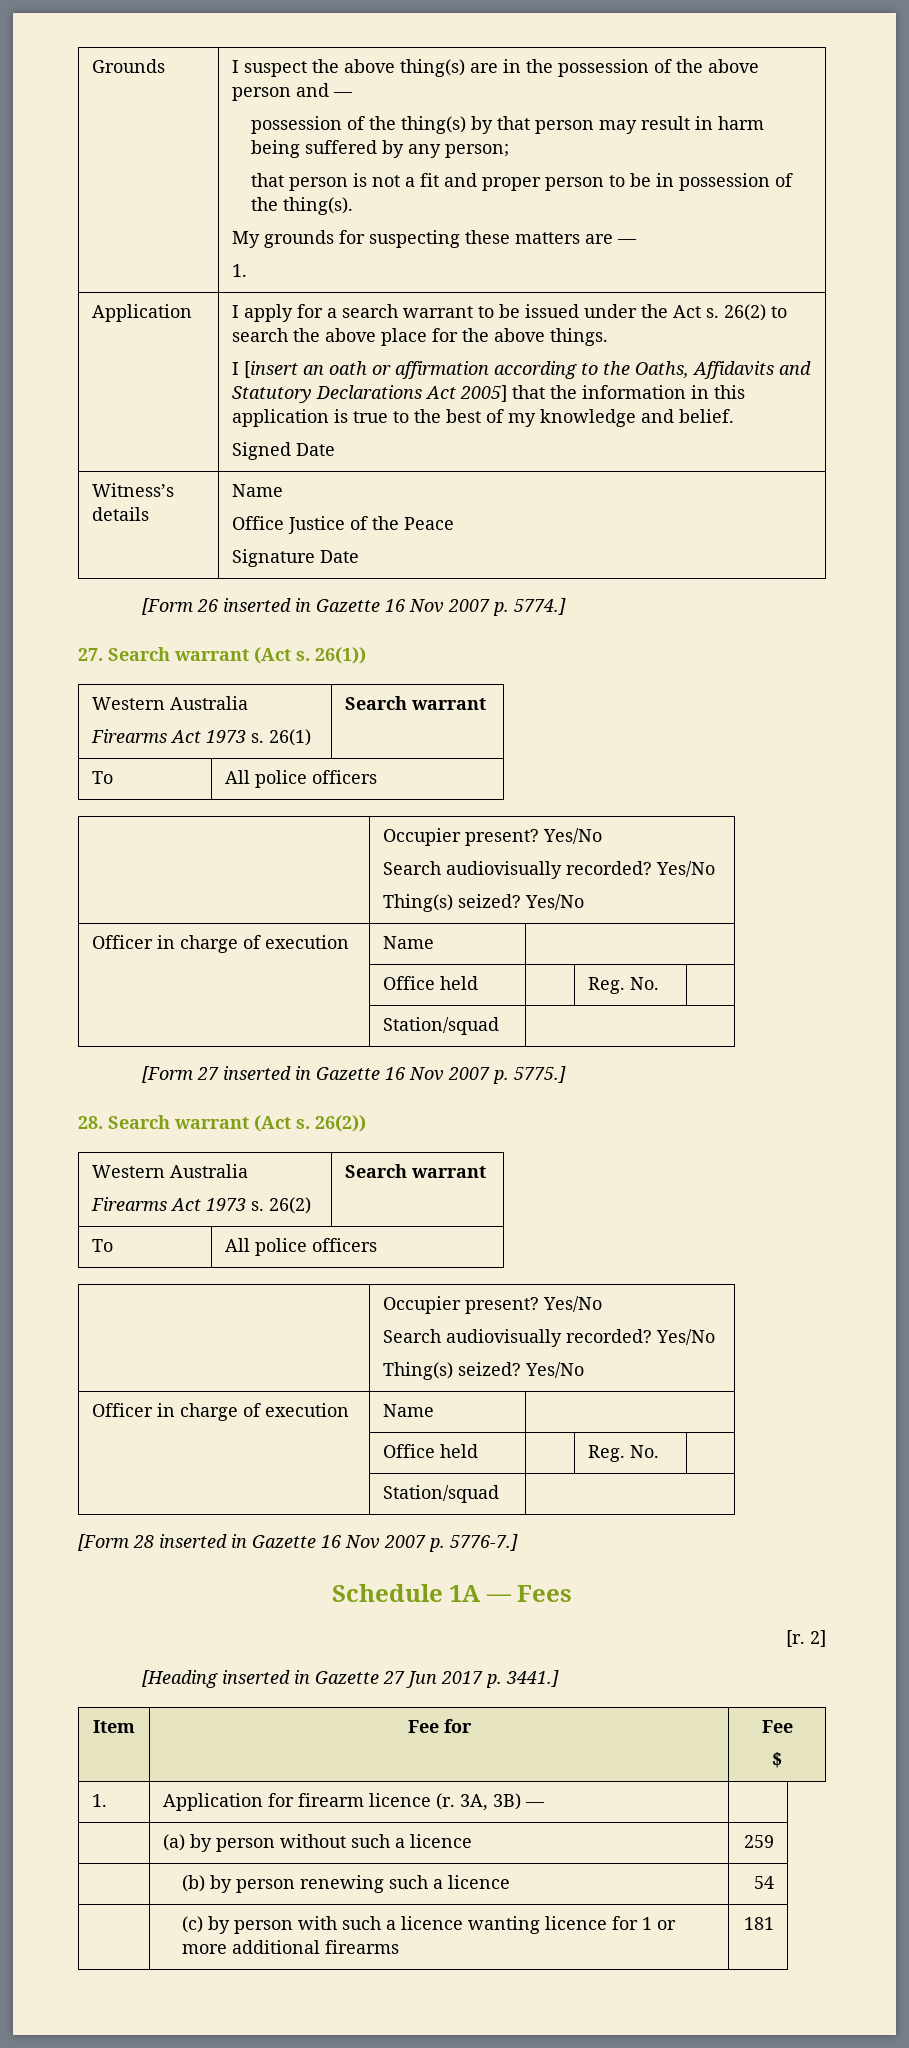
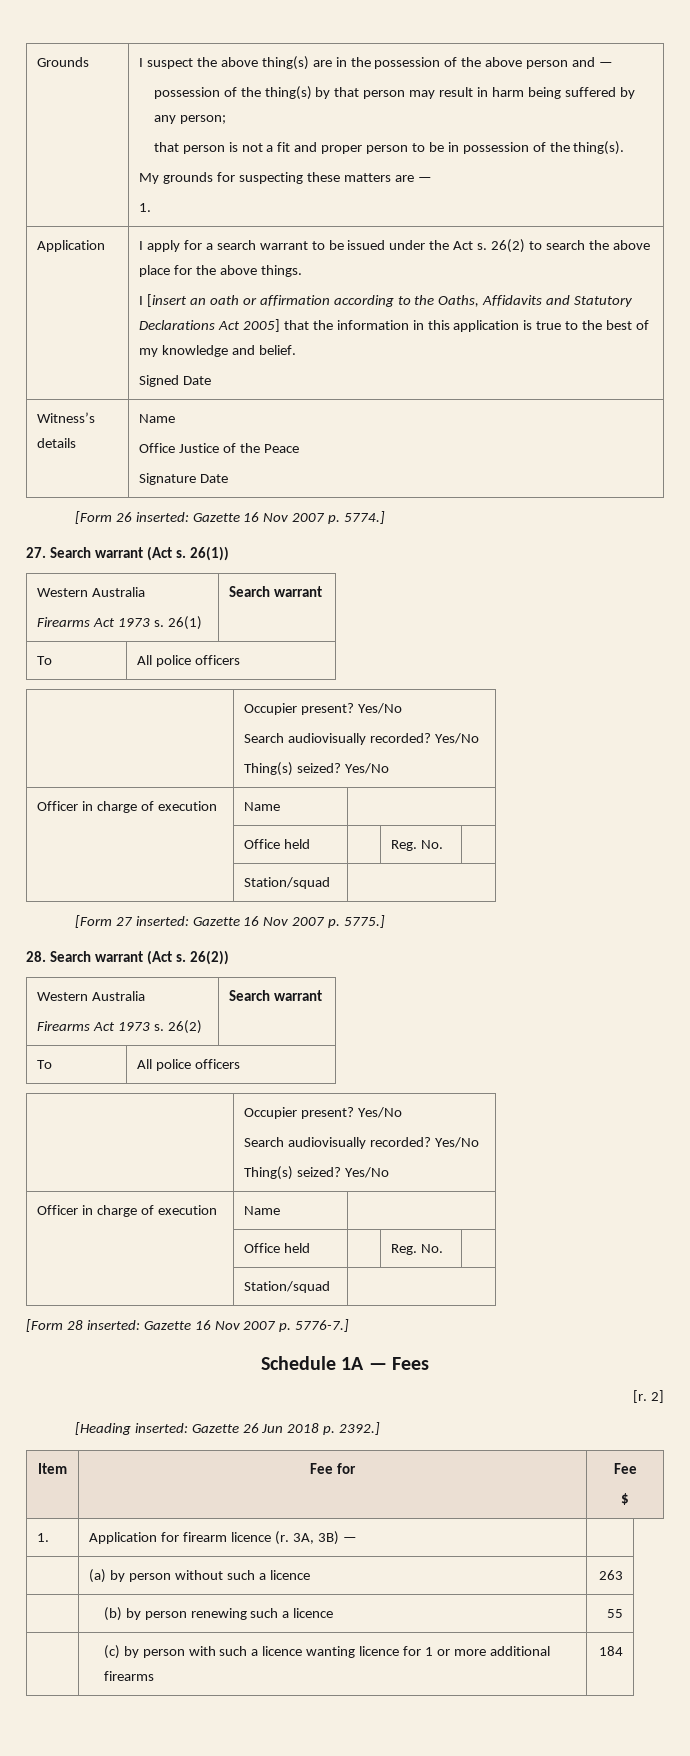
- [Form 26 inserted in Gazette 16 Nov 2007 p. 5774.]
+ [Form 26 inserted: Gazette 16 Nov 2007 p. 5774.]
- [Form 27 inserted in Gazette 16 Nov 2007 p. 5775.]
+ [Form 27 inserted: Gazette 16 Nov 2007 p. 5775.]
- [Form 28 inserted in Gazette 16 Nov 2007 p. 5776-7.]
+ [Form 28 inserted: Gazette 16 Nov 2007 p. 5776-7.]
- [Heading inserted in Gazette 27 Jun 2017 p. 3441.]
+ [Heading inserted: Gazette 26 Jun 2018 p. 2392.]
- | (a) by person without such a licence | 259
+ | (a) by person without such a licence | 263
- | (b) by person renewing such a licence | 54
+ | (b) by person renewing such a licence | 55
- | (c) by person with such a licence wanting licence for 1 or more additional firearms | 181
+ | (c) by person with such a licence wanting licence for 1 or more additional firearms | 184

